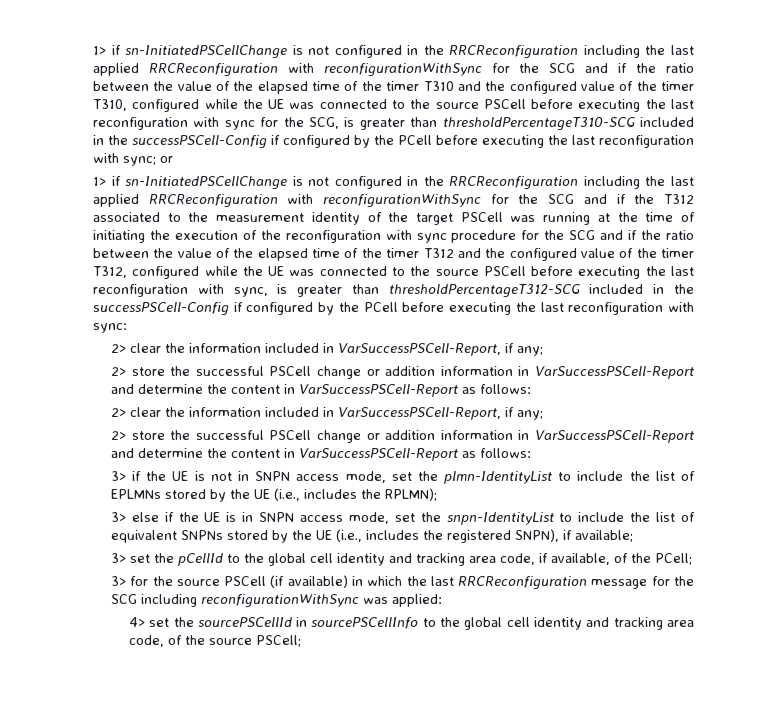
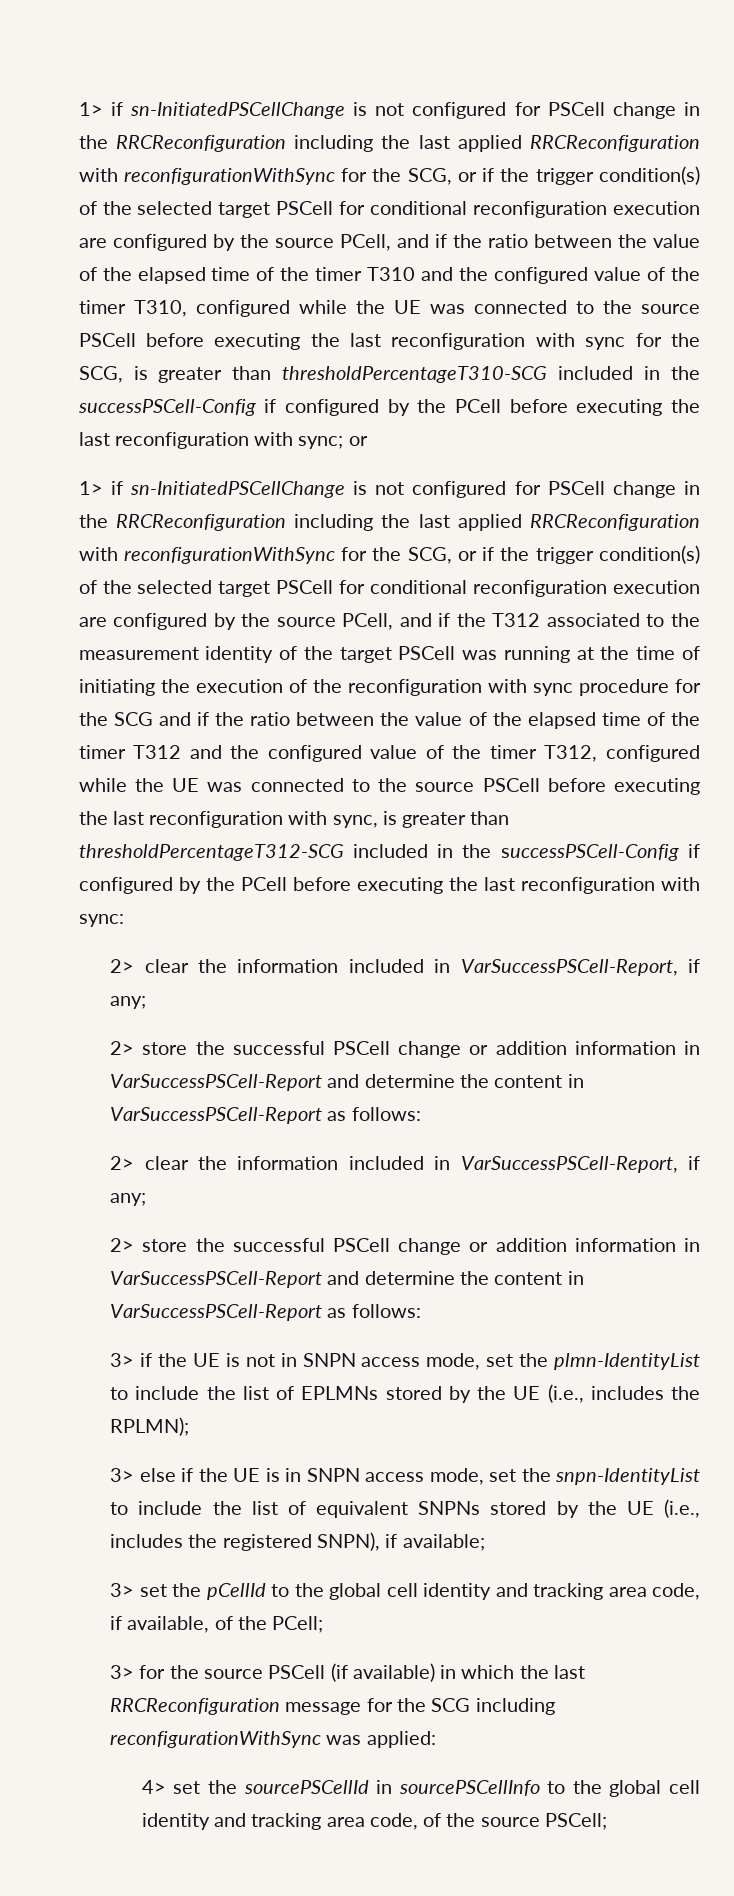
- 1> if sn-InitiatedPSCellChange is not configured in the RRCReconfiguration including the last applied RRCReconfiguration with reconfigurationWithSync for the SCG and if the ratio between the value of the elapsed time of the timer T310 and the configured value of the timer T310, configured while the UE was connected to the source PSCell before executing the last reconfiguration with sync for the SCG, is greater than thresholdPercentageT310-SCG included in the successPSCell-Config if configured by the PCell before executing the last reconfiguration with sync;
+ 1> if sn-InitiatedPSCellChange is not configured for PSCell change in the RRCReconfiguration including the last applied RRCReconfiguration with reconfigurationWithSync for the SCG, or if the trigger condition(s) of the selected target PSCell for conditional reconfiguration execution are configured by the source PCell, and if the ratio between the value of the elapsed time of the timer T310 and the configured value of the timer T310, configured while the UE was connected to the source PSCell before executing the last reconfiguration with sync for the SCG, is greater than thresholdPercentageT310-SCG included in the successPSCell-Config if configured by the PCell before executing the last reconfiguration with sync;
- 1> if sn-InitiatedPSCellChange is not configured in the RRCReconfiguration including the last applied RRCReconfiguration with reconfigurationWithSync for the SCG and if the T312 associated to the measurement identity of the target PSCell was running at the time of initiating the execution of the reconfiguration with sync procedure for the SCG and if the ratio between the value of the elapsed time of the timer T312 and the configured value of the timer T312, configured while the UE was connected to the source PSCell before executing the last reconfiguration with sync, is greater than thresholdPercentageT312-SCG included in the successPSCell-Config if configured by the PCell before executing the last reconfiguration with sync:
+ 1> if sn-InitiatedPSCellChange is not configured for PSCell change in the RRCReconfiguration including the last applied RRCReconfiguration with reconfigurationWithSync for the SCG, or if the trigger condition(s) of the selected target PSCell for conditional reconfiguration execution are configured by the source PCell, and if the T312 associated to the measurement identity of the target PSCell was running at the time of initiating the execution of the reconfiguration with sync procedure for the SCG and if the ratio between the value of the elapsed time of the timer T312 and the configured value of the timer T312, configured while the UE was connected to the source PSCell before executing the last reconfiguration with sync, is greater than thresholdPercentageT312-SCG included in the successPSCell-Config if configured by the PCell before executing the last reconfiguration with sync:

